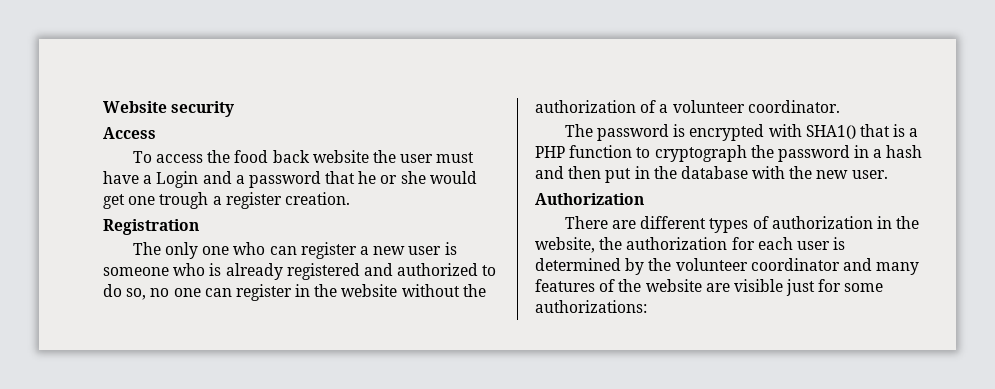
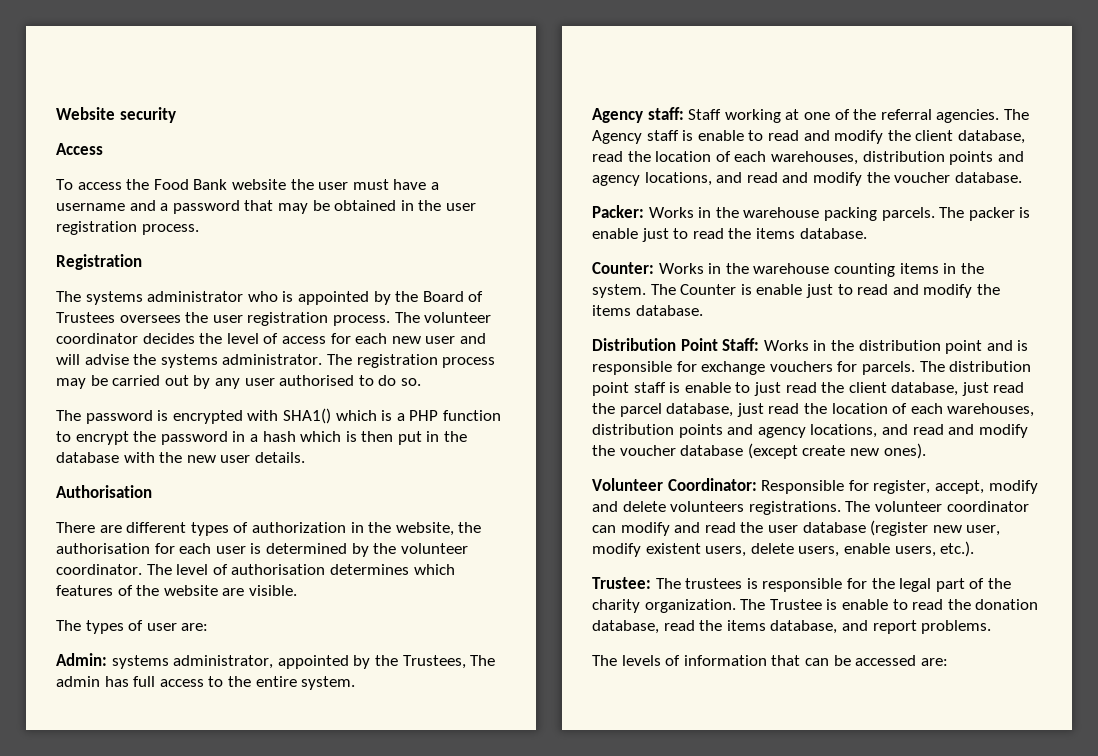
- To access the food back website the user must have a Login and a password that he or she would get one trough a register creation.
+ To access the Food Bank website the user must have a username and a password that may be obtained in the user registration process.
  Registration
- The only one who can register a new user is someone who is already registered and authorized to do so, no one can register in the website without the authorization of a volunteer coordinator.
+ The systems administrator who is appointed by the Board of Trustees oversees the user registration process. The volunteer coordinator decides the level of access for each new user and will advise the systems administrator. The registration process may be carried out by any user authorised to do so.
- The password is encrypted with SHA1() that is a PHP function to cryptograph the password in a hash and then put in the database with the new user.
- Authorization
+ The password is encrypted with SHA1() which is a PHP function to encrypt the password in a hash which is then put in the database with the new user details.
+ Authorisation
- There are different types of authorization in the website, the authorization for each user is determined by the volunteer coordinator and many features of the website are visible just for some authorizations:
+ There are different types of authorization in the website, the authorisation for each user is determined by the volunteer coordinator. The level of authorisation determines which features of the website are visible.
+ The types of user are:
+ Admin: systems administrator, appointed by the Trustees, The admin has full access to the entire system.
+ Agency staff: Staff working at one of the referral agencies. The Agency staff is enable to read and modify the client database, read the location of each warehouses, distribution points and agency locations, and read and modify the voucher database.
+ Packer: Works in the warehouse packing parcels. The packer is enable just to read the items database.
+ Counter: Works in the warehouse counting items in the system. The Counter is enable just to read and modify the items database.
+ Distribution Point Staff: Works in the distribution point and is responsible for exchange vouchers for parcels. The distribution point staff is enable to just read the client database, just read the parcel database, just read the location of each warehouses, distribution points and agency locations, and read and modify the voucher database (except create new ones).
+ Volunteer Coordinator: Responsible for register, accept, modify and delete volunteers registrations. The volunteer coordinator can modify and read the user database (register new user, modify existent users, delete users, enable users, etc.).
+ Trustee: The trustees is responsible for the legal part of the charity organization. The Trustee is enable to read the donation database, read the items database, and report problems.
+ The levels of information that can be accessed are:

